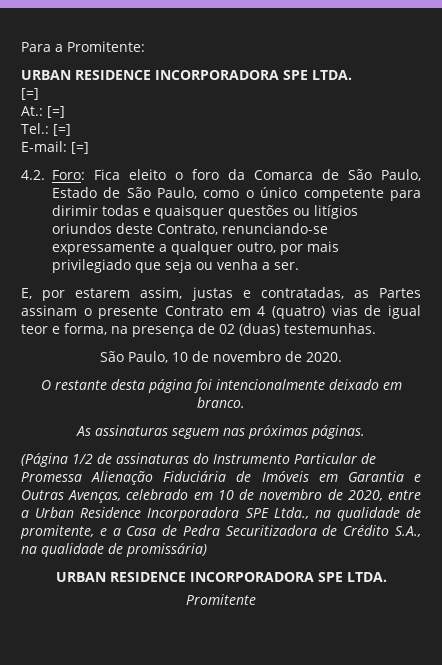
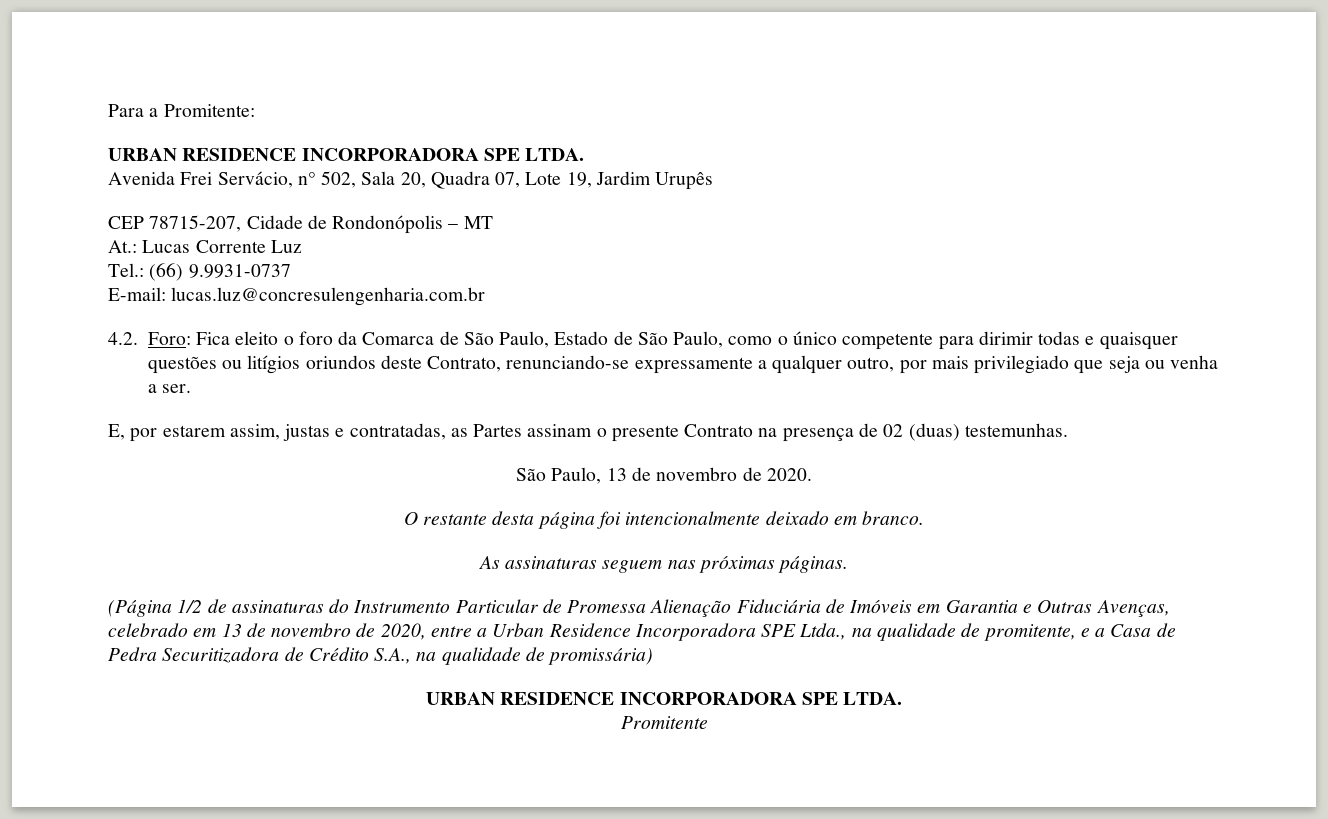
  Para a Promitente:
  URBAN RESIDENCE INCORPORADORA SPE LTDA.
- [=]
- At.: [=]
+ Avenida Frei Servácio, n° 502, Sala 20, Quadra 07, Lote 19, Jardim Urupês
+ CEP 78715-207, Cidade de Rondonópolis – MT
+ At.: Lucas Corrente Luz
- Tel.: [=]
+ Tel.: (66) 9.9931-0737
- E-mail: [=]
+ E-mail: lucas.luz@concresulengenharia.com.br
- E, por estarem assim, justas e contratadas, as Partes assinam o presente Contrato em 4 (quatro) vias de igual teor e forma, na presença de 02 (duas) testemunhas.
+ E, por estarem assim, justas e contratadas, as Partes assinam o presente Contrato na presença de 02 (duas) testemunhas.
- São Paulo, 10 de novembro de 2020.
+ São Paulo, 13 de novembro de 2020.
- (Página 1/2 de assinaturas do Instrumento Particular de Promessa Alienação Fiduciária de Imóveis em Garantia e Outras Avenças, celebrado em 10 de novembro de 2020, entre a Urban Residence Incorporadora SPE Ltda., na qualidade de promitente, e a Casa de Pedra Securitizadora de Crédito S.A., na qualidade de promissária)
+ (Página 1/2 de assinaturas do Instrumento Particular de Promessa Alienação Fiduciária de Imóveis em Garantia e Outras Avenças, celebrado em 13 de novembro de 2020, entre a Urban Residence Incorporadora SPE Ltda., na qualidade de promitente, e a Casa de Pedra Securitizadora de Crédito S.A., na qualidade de promissária)

